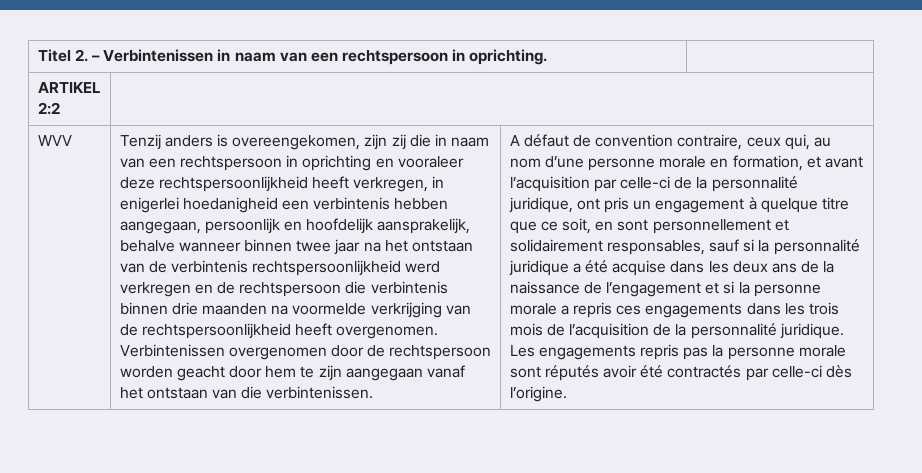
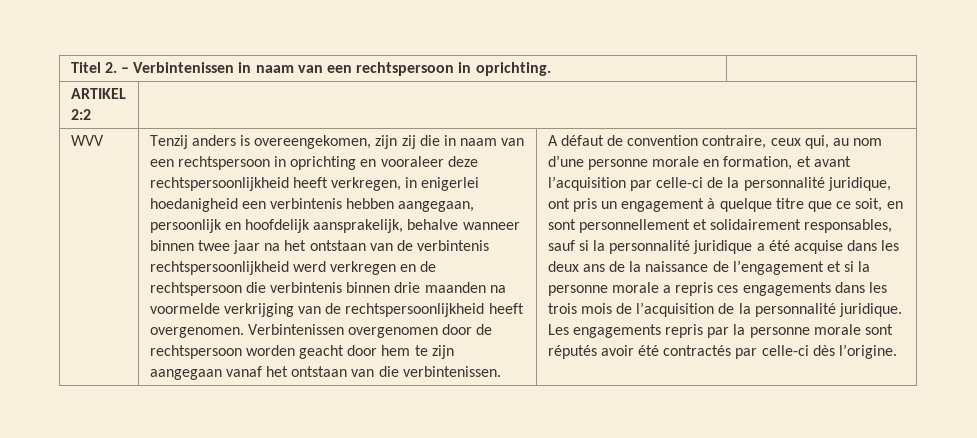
- Les engagements repris pas la personne morale sont réputés avoir été contractés par celle-ci dès l’origine.
+ Les engagements repris par la personne morale sont réputés avoir été contractés par celle-ci dès l’origine.

